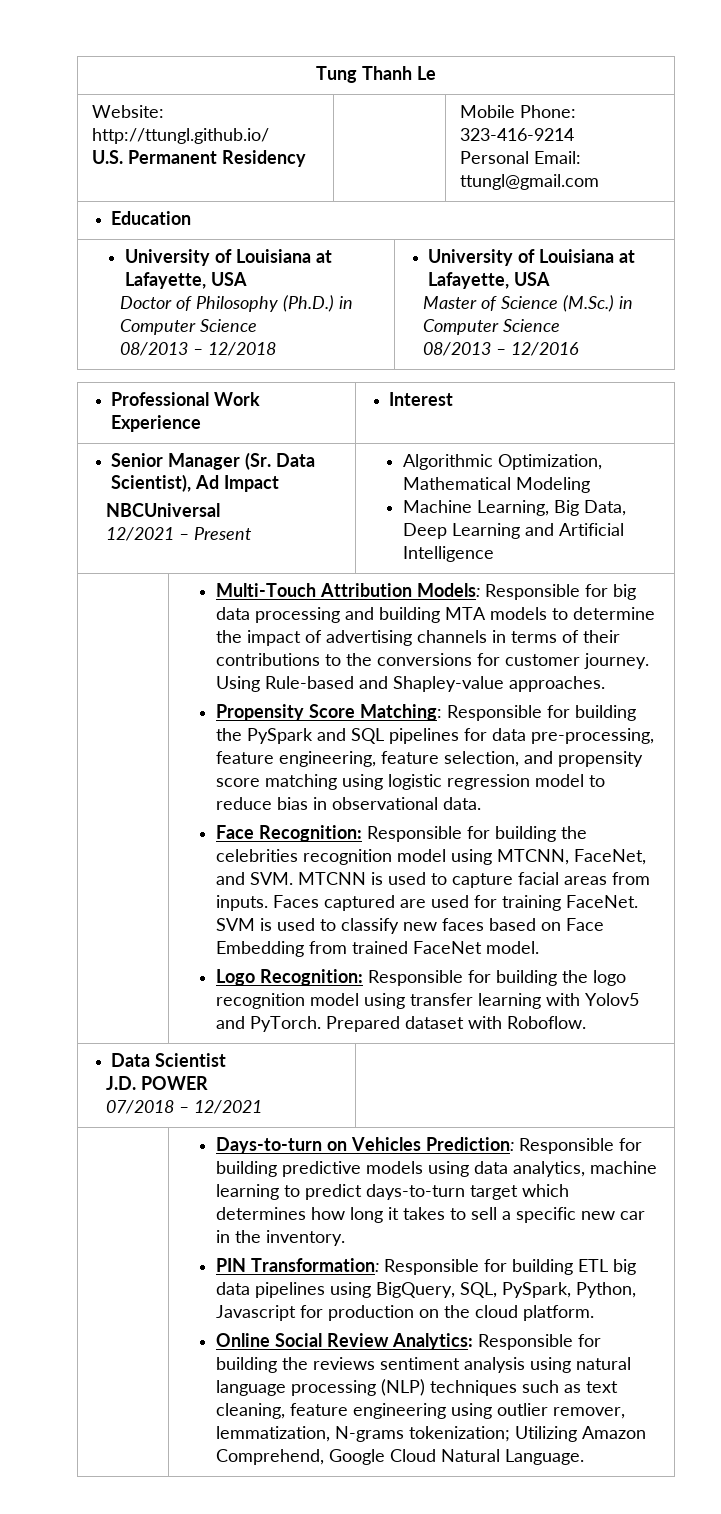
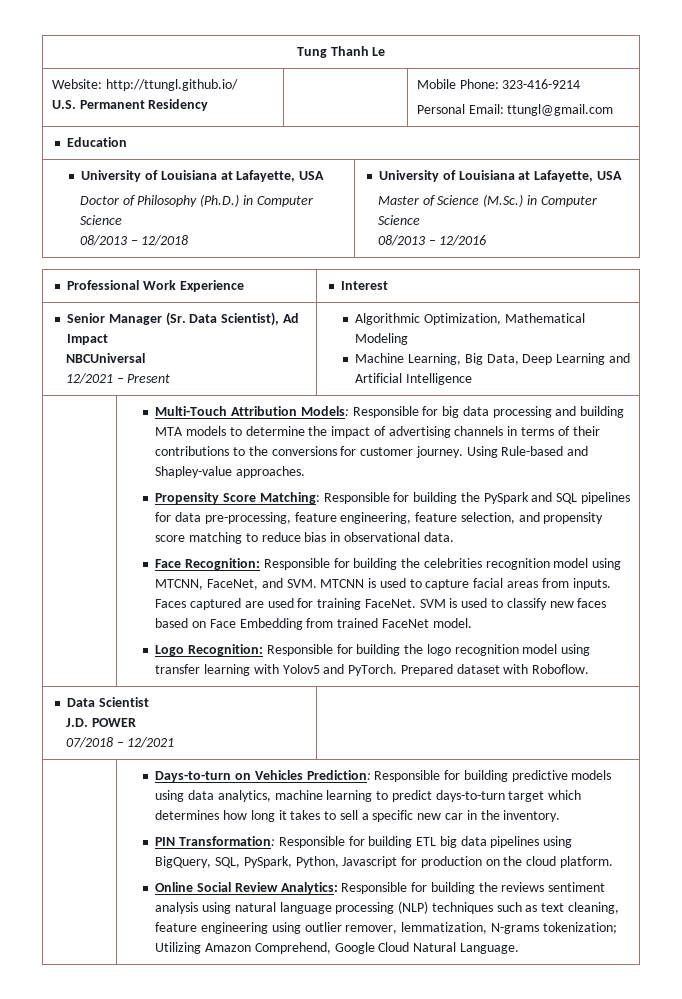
- Propensity Score Matching: Responsible for building the PySpark and SQL pipelines for data pre-processing, feature engineering, feature selection, and propensity score matching using logistic regression model to reduce bias in observational data.
+ Propensity Score Matching: Responsible for building the PySpark and SQL pipelines for data pre-processing, feature engineering, feature selection, and propensity score matching to reduce bias in observational data.

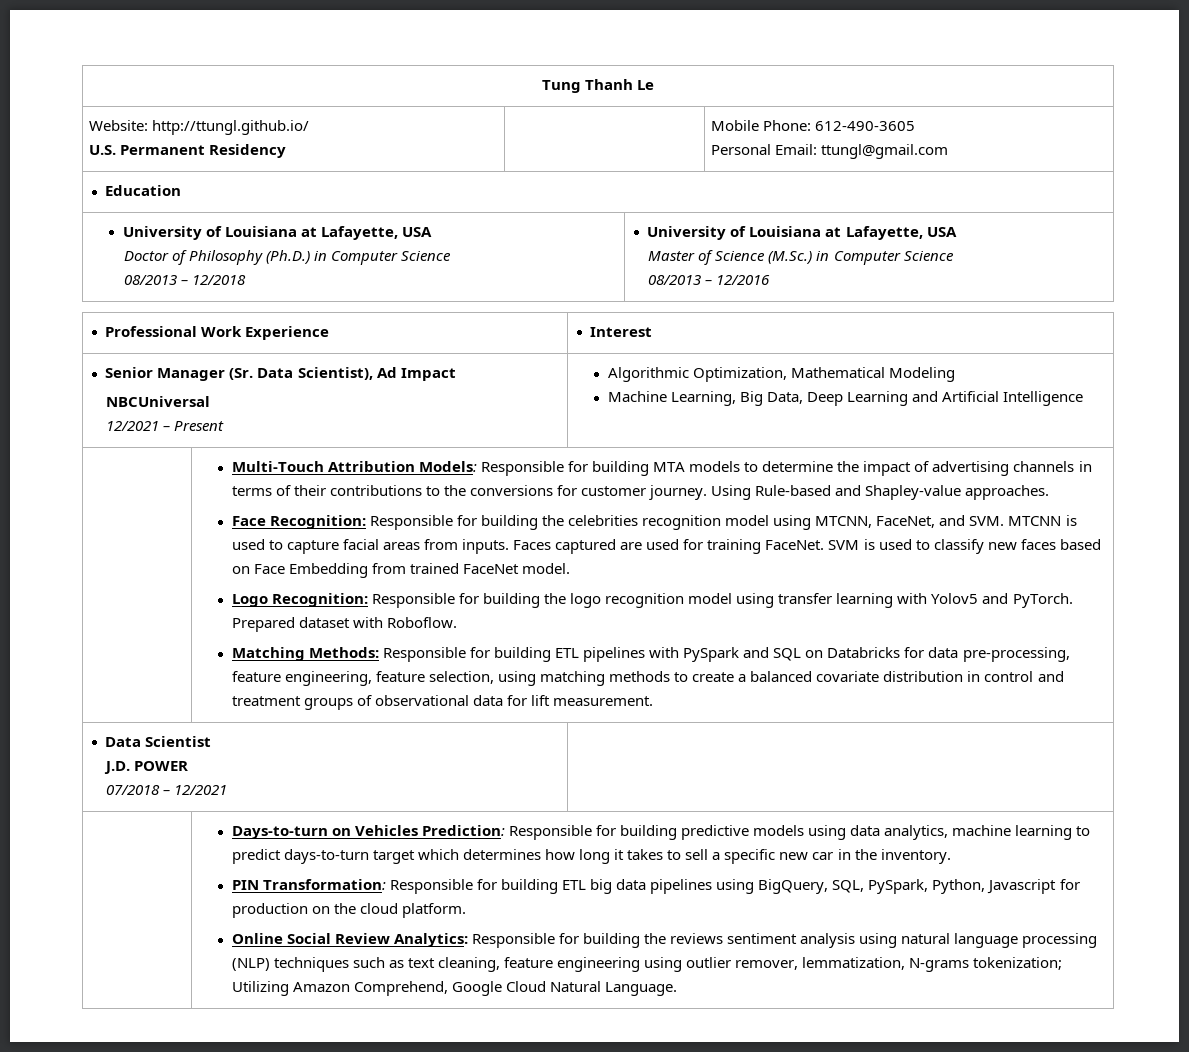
  Website: http://ttungl.github.io/
- U.S. Permanent Residency | | Mobile Phone: 323-416-9214
+ U.S. Permanent Residency | | Mobile Phone: 612-490-3605
- Multi-Touch Attribution Models: Responsible for big data processing and building MTA models to determine the impact of advertising channels in terms of their contributions to the conversions for customer journey.
+ Multi-Touch Attribution Models: Responsible for building MTA models to determine the impact of advertising channels in terms of their contributions to the conversions for customer journey.
- Propensity Score Matching: Responsible for building the PySpark and SQL pipelines for data pre-processing, feature engineering, feature selection, and propensity score matching to reduce bias in observational data.
+ Matching Methods: Responsible for building ETL pipelines with PySpark and SQL on Databricks for data pre-processing, feature engineering, feature selection, using matching methods to create a balanced covariate distribution in control and treatment groups of observational data for lift measurement.

